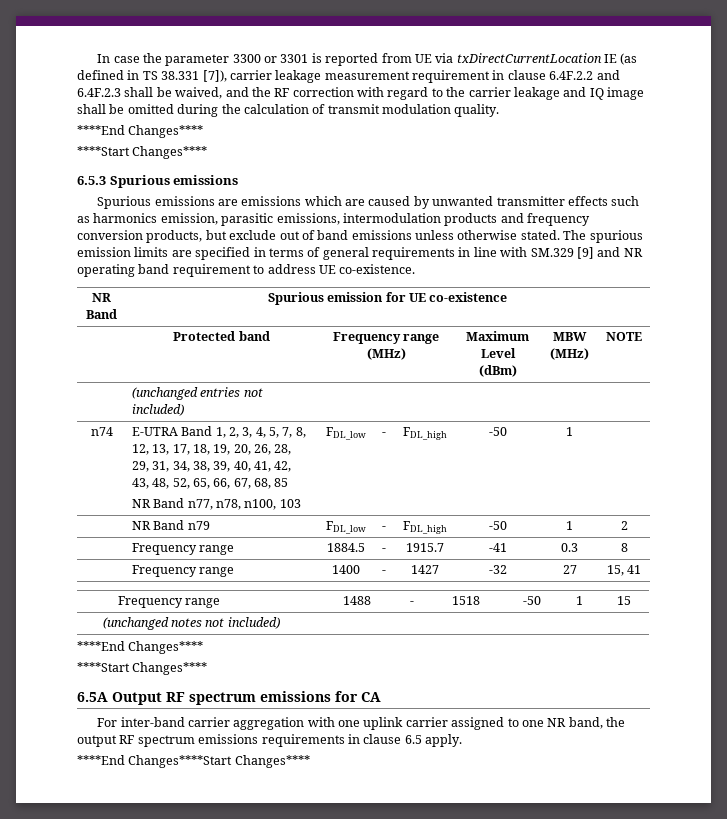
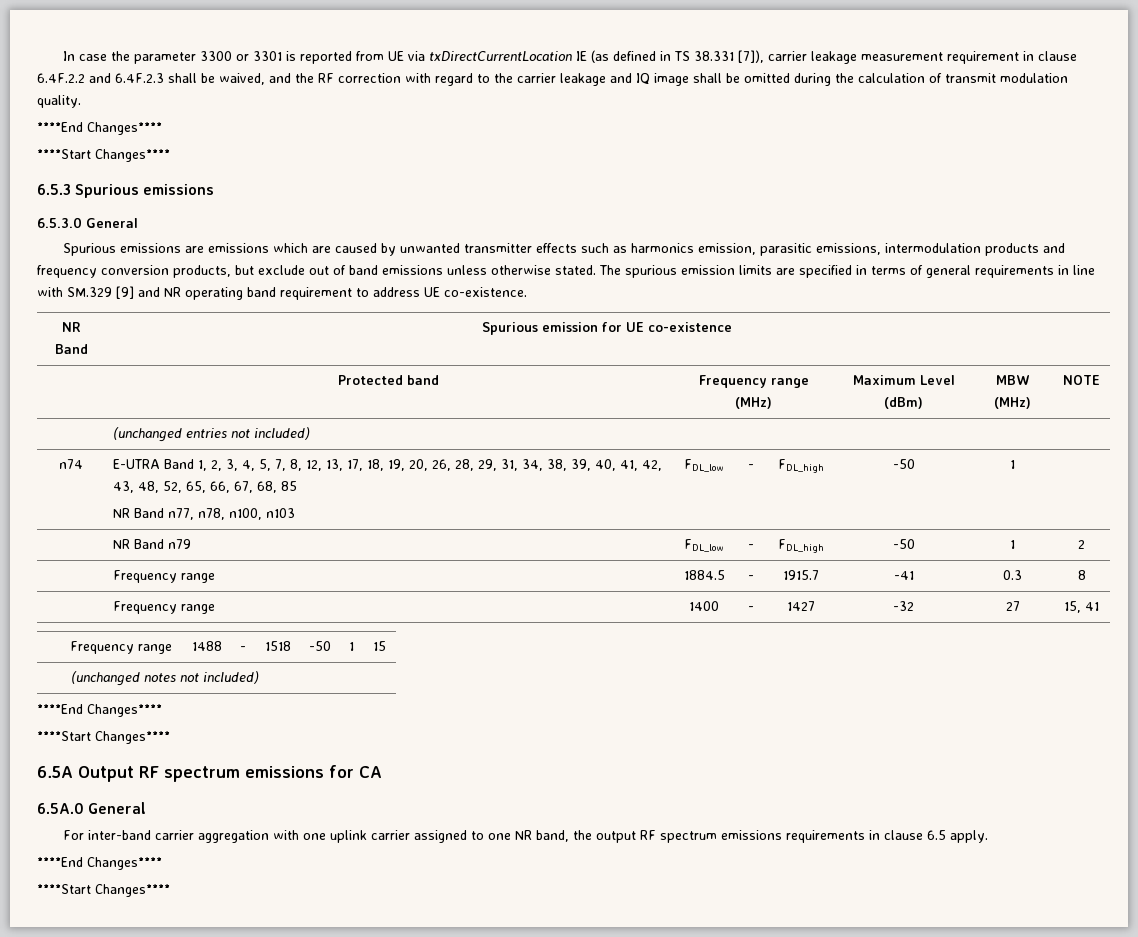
+ 6.5.3.0 General
- NR Band n77, n78, n100, 103
+ NR Band n77, n78, n100, n103
+ 6.5A.0 General
  For inter-band carrier aggregation with one uplink carrier assigned to one NR band, the output RF spectrum emissions requirements in clause 6.5 apply.
- ****End Changes****Start Changes****
+ ****End Changes****
+ ****Start Changes****

